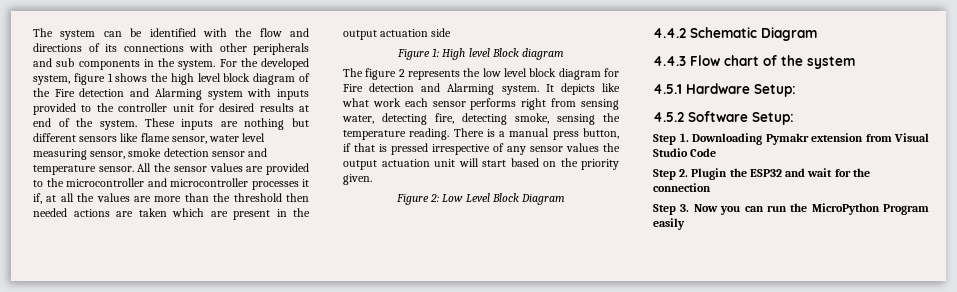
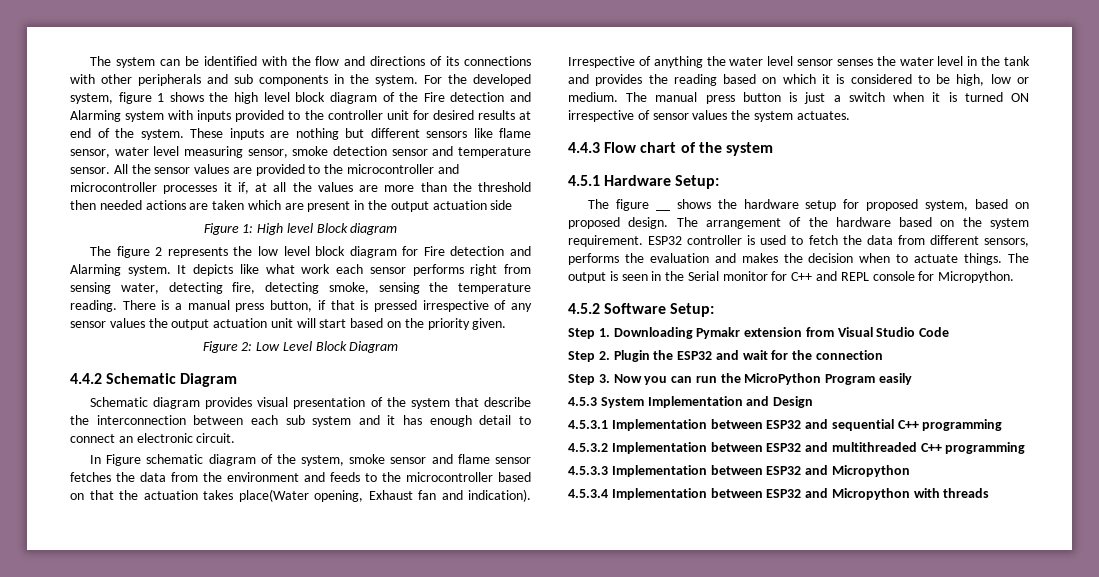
+ Schematic diagram provides visual presentation of the system that describe the interconnection between each sub system and it has enough detail to connect an electronic circuit.
+ In Figure schematic diagram of the system, smoke sensor and flame sensor fetches the data from the environment and feeds to the microcontroller based on that the actuation takes place(Water opening, Exhaust fan and indication). Irrespective of anything the water level sensor senses the water level in the tank and provides the reading based on which it is considered to be high, low or medium. The manual press button is just a switch when it is turned ON irrespective of sensor values the system actuates.
+ The figure __ shows the hardware setup for proposed system, based on proposed design. The arrangement of the hardware based on the system requirement. ESP32 controller is used to fetch the data from different sensors, performs the evaluation and makes the decision when to actuate things. The output is seen in the Serial monitor for C++ and REPL console for Micropython.
+ 4.5.3 System Implementation and Design
+ 4.5.3.1 Implementation between ESP32 and sequential C++ programming
+ 4.5.3.2 Implementation between ESP32 and multithreaded C++ programming
+ 4.5.3.3 Implementation between ESP32 and Micropython
+ 4.5.3.4 Implementation between ESP32 and Micropython with threads

